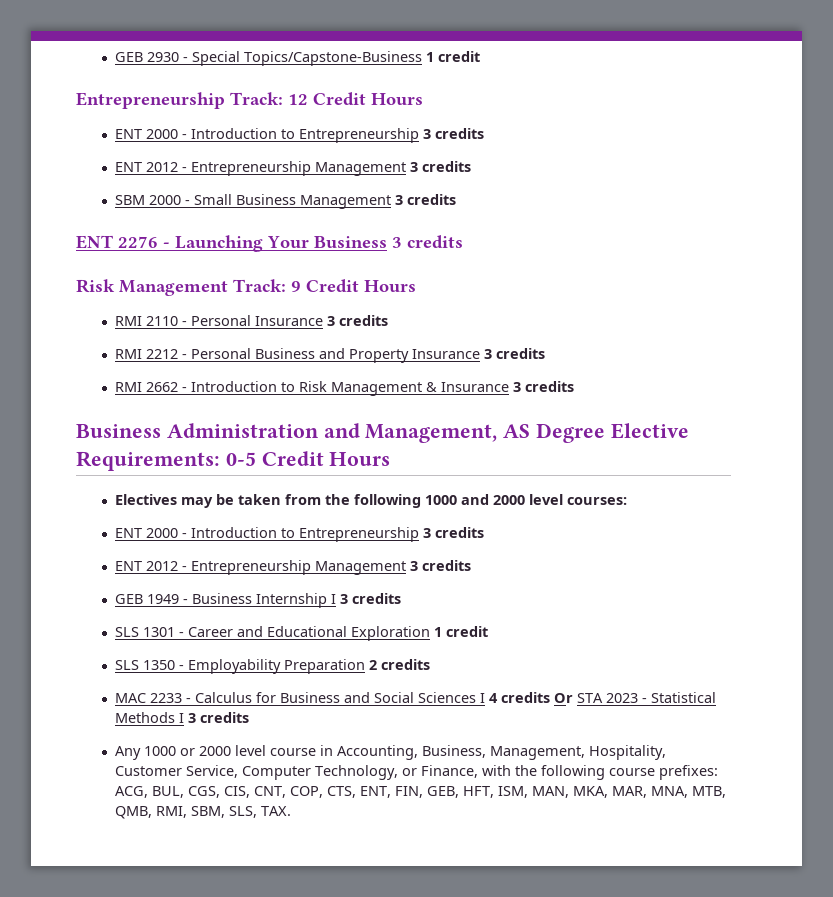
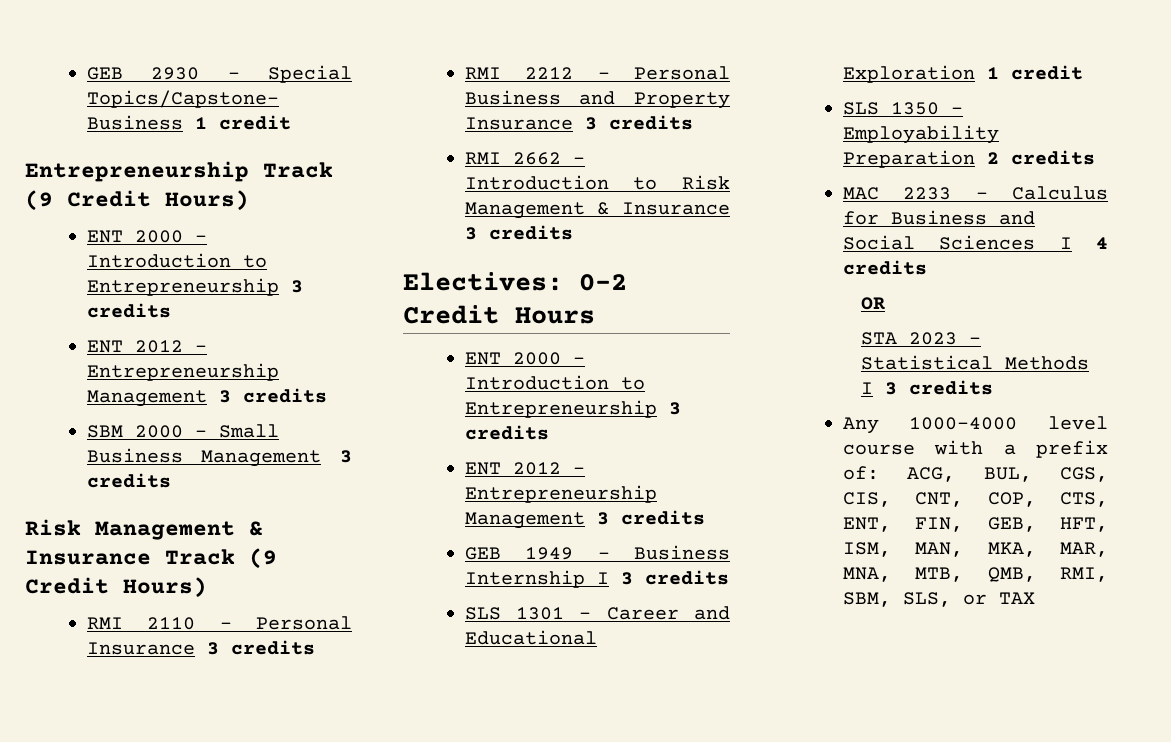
- Entrepreneurship Track: 12 Credit Hours
+ Entrepreneurship Track (9 Credit Hours)
- ENT 2276 - Launching Your Business 3 credits
- Risk Management Track: 9 Credit Hours
+ Risk Management & Insurance Track (9 Credit Hours)
- Business Administration and Management, AS Degree Elective Requirements: 0-5 Credit Hours
- Electives may be taken from the following 1000 and 2000 level courses:
+ Electives: 0-2 Credit Hours
- MAC 2233 - Calculus for Business and Social Sciences I 4 credits Or STA 2023 - Statistical Methods I 3 credits
+ MAC 2233 - Calculus for Business and Social Sciences I 4 credits
+ OR
+ STA 2023 - Statistical Methods I 3 credits
- Any 1000 or 2000 level course in Accounting, Business, Management, Hospitality, Customer Service, Computer Technology, or Finance, with the following course prefixes: ACG, BUL, CGS, CIS, CNT, COP, CTS, ENT, FIN, GEB, HFT, ISM, MAN, MKA, MAR, MNA, MTB, QMB, RMI, SBM, SLS, TAX.
+ Any 1000-4000 level course with a prefix of: ACG, BUL, CGS, CIS, CNT, COP, CTS, ENT, FIN, GEB, HFT, ISM, MAN, MKA, MAR, MNA, MTB, QMB, RMI, SBM, SLS, or TAX

